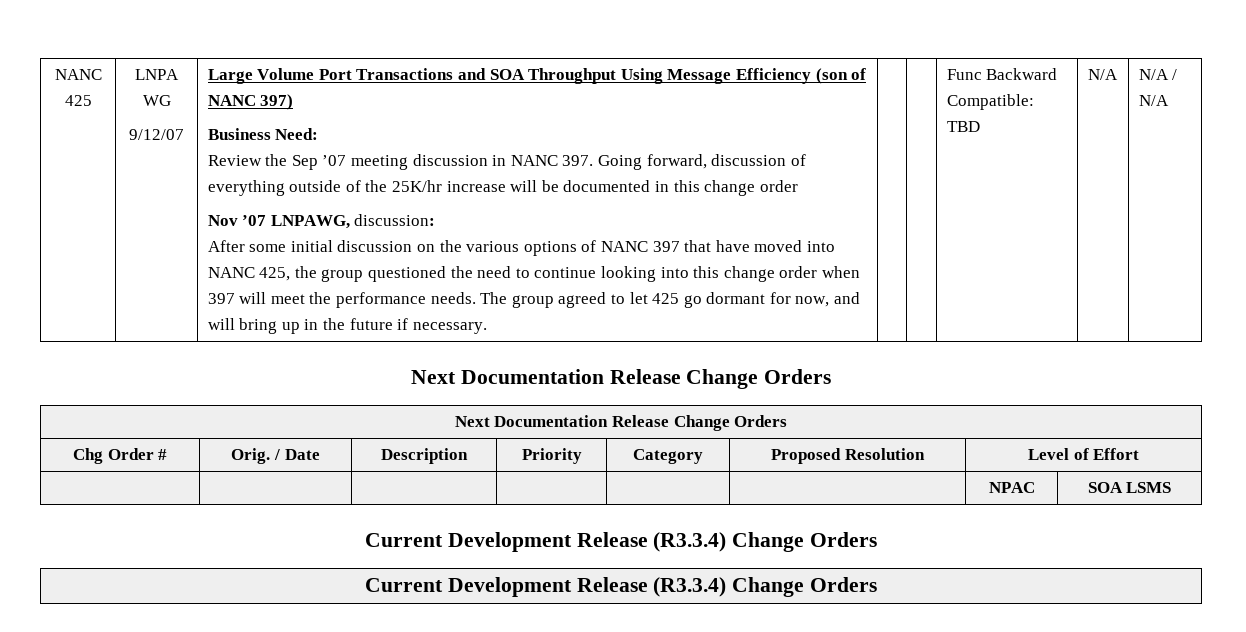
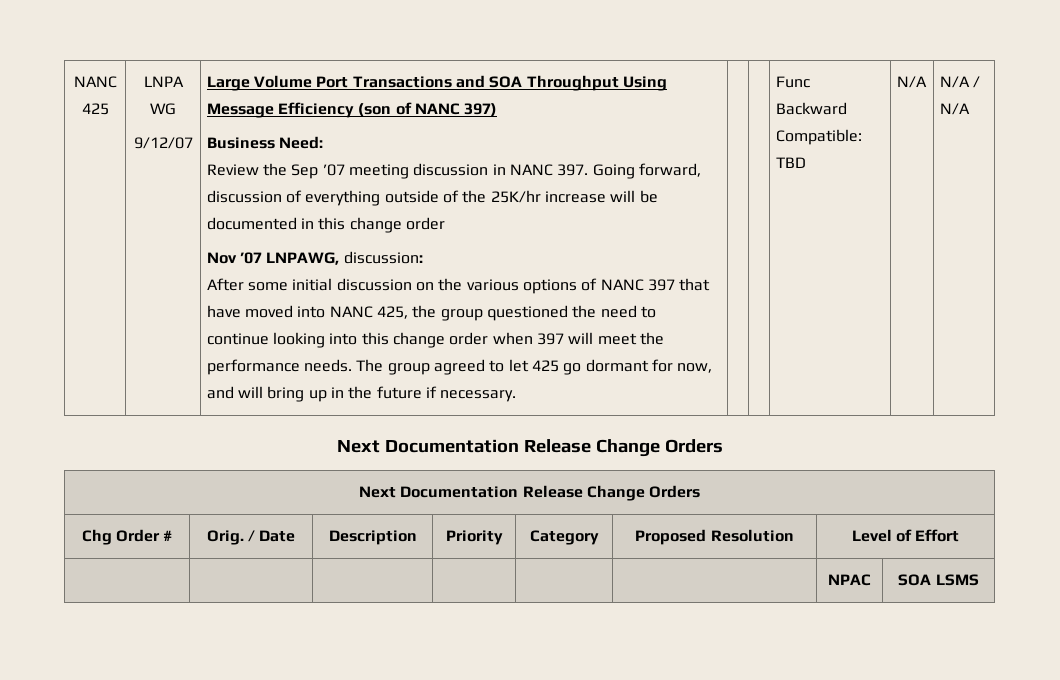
  | | | | | | NPAC | SOA LSMS
- Current Development Release (R3.3.4) Change Orders
- Current Development Release (R3.3.4) Change Orders

